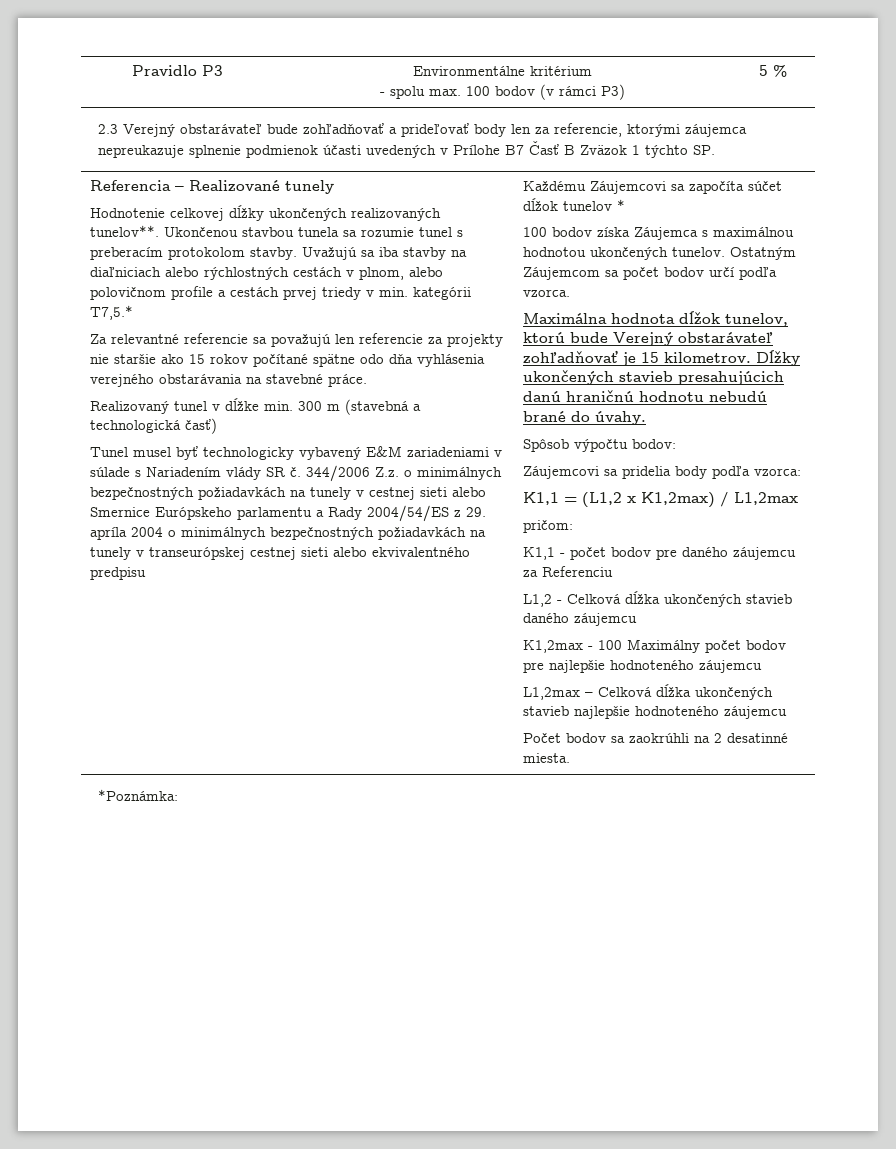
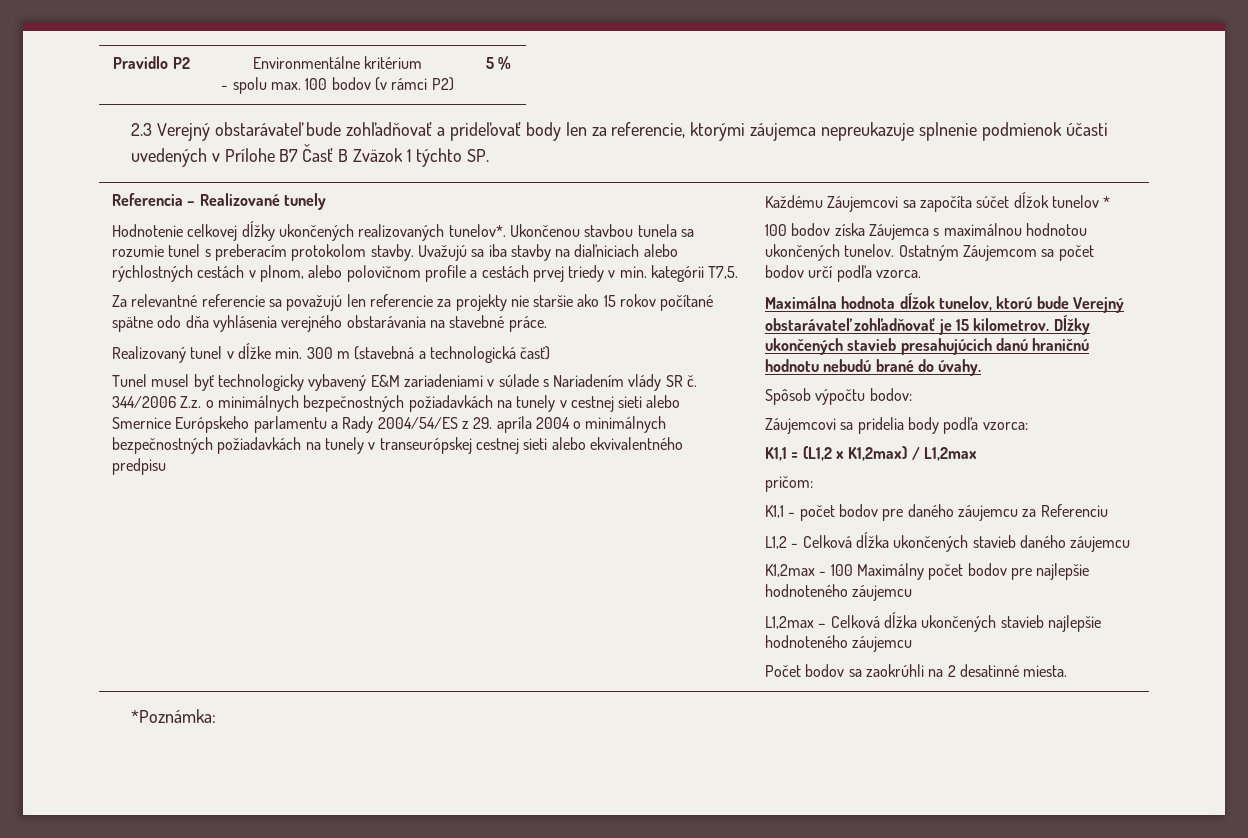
- Pravidlo P3 | Environmentálne kritérium
- - spolu max. 100 bodov (v rámci P3) | 5 %
+ Pravidlo P2 | Environmentálne kritérium
+ - spolu max. 100 bodov (v rámci P2) | 5 %
- Hodnotenie celkovej dĺžky ukončených realizovaných tunelov**.
+ Hodnotenie celkovej dĺžky ukončených realizovaných tunelov*.
- Uvažujú sa iba stavby na diaľniciach alebo rýchlostných cestách v plnom, alebo polovičnom profile a cestách prvej triedy v min. kategórii T7,5.*
+ Uvažujú sa iba stavby na diaľniciach alebo rýchlostných cestách v plnom, alebo polovičnom profile a cestách prvej triedy v min. kategórii T7,5.

